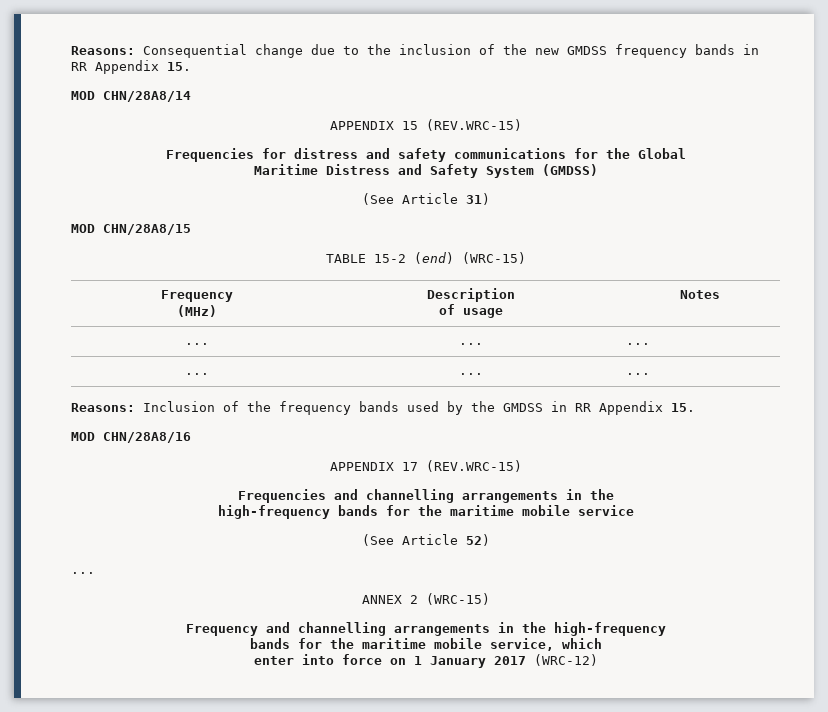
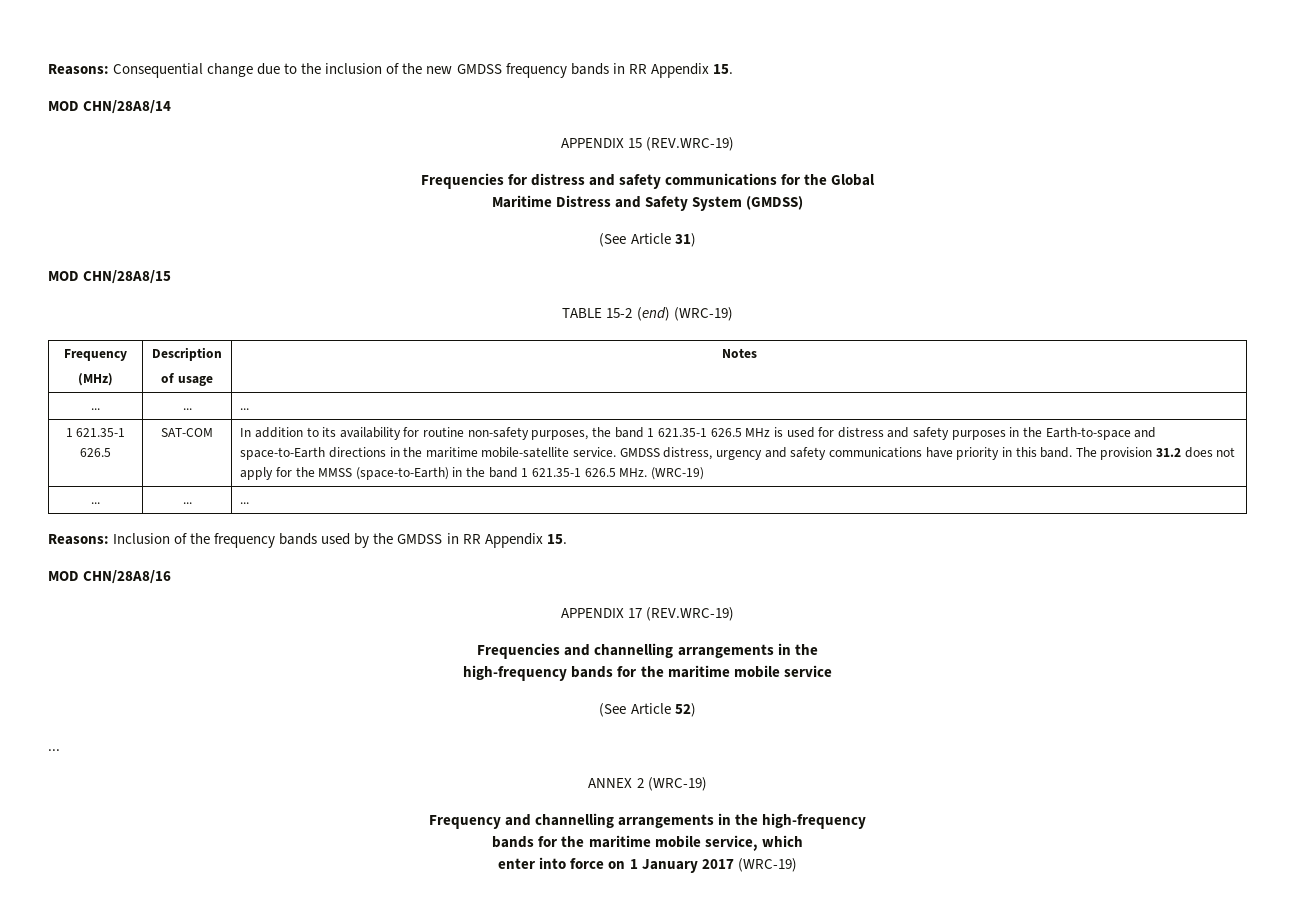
- APPENDIX 15 (REV.WRC-15)
+ APPENDIX 15 (REV.WRC-19)
- TABLE 15-2 (end) (WRC-15)
+ TABLE 15-2 (end) (WRC-19)
+ 1 621.35-1 626.5 | SAT-COM | In addition to its availability for routine non-safety purposes, the band 1 621.35-1 626.5 MHz is used for distress and safety purposes in the Earth-to-space and space-to-Earth directions in the maritime mobile-satellite service. GMDSS distress, urgency and safety communications have priority in this band. The provision 31.2 does not apply for the MMSS (space-to-Earth) in the band 1 621.35-1 626.5 MHz. (WRC-19)
- APPENDIX 17 (REV.WRC-15)
+ APPENDIX 17 (REV.WRC-19)
- ANNEX 2 (WRC-15)
+ ANNEX 2 (WRC-19)
- enter into force on 1 January 2017 (WRC-12)
+ enter into force on 1 January 2017 (WRC-19)

